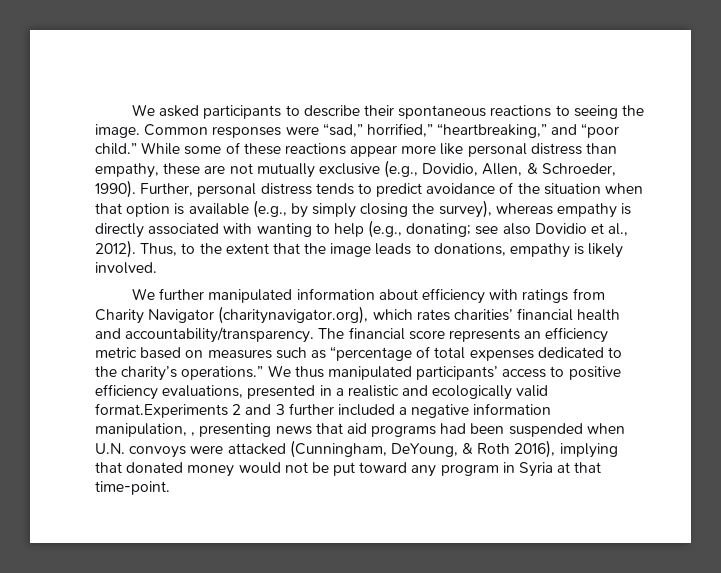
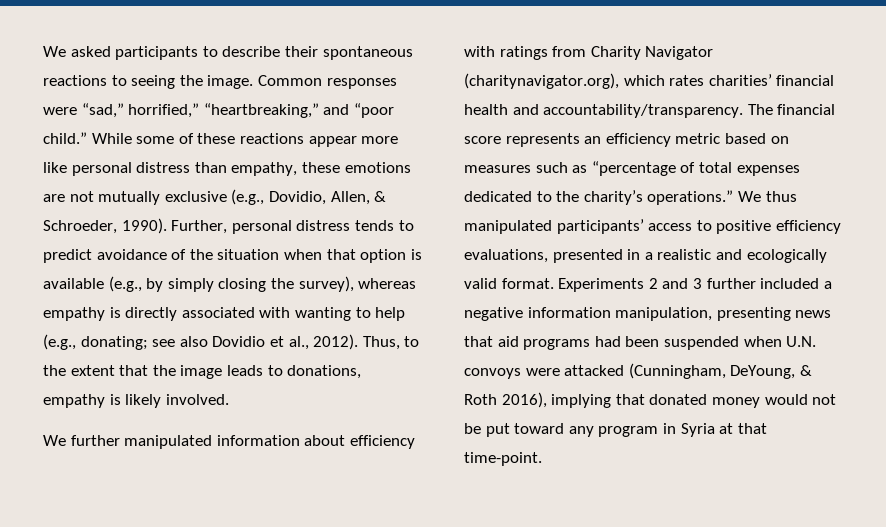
- While some of these reactions appear more like personal distress than empathy, these are not mutually exclusive (e.g., Dovidio, Allen, & Schroeder, 1990).
+ While some of these reactions appear more like personal distress than empathy, these emotions are not mutually exclusive (e.g., Dovidio, Allen, & Schroeder, 1990).
- We thus manipulated participants’ access to positive efficiency evaluations, presented in a realistic and ecologically valid format.Experiments 2 and 3 further included a negative information manipulation, , presenting news that aid programs had been suspended when U.N. convoys were attacked (Cunningham, DeYoung, & Roth 2016), implying that donated money would not be put toward any program in Syria at that time-point.
+ We thus manipulated participants’ access to positive efficiency evaluations, presented in a realistic and ecologically valid format. Experiments 2 and 3 further included a negative information manipulation, presenting news that aid programs had been suspended when U.N. convoys were attacked (Cunningham, DeYoung, & Roth 2016), implying that donated money would not be put toward any program in Syria at that time-point.

